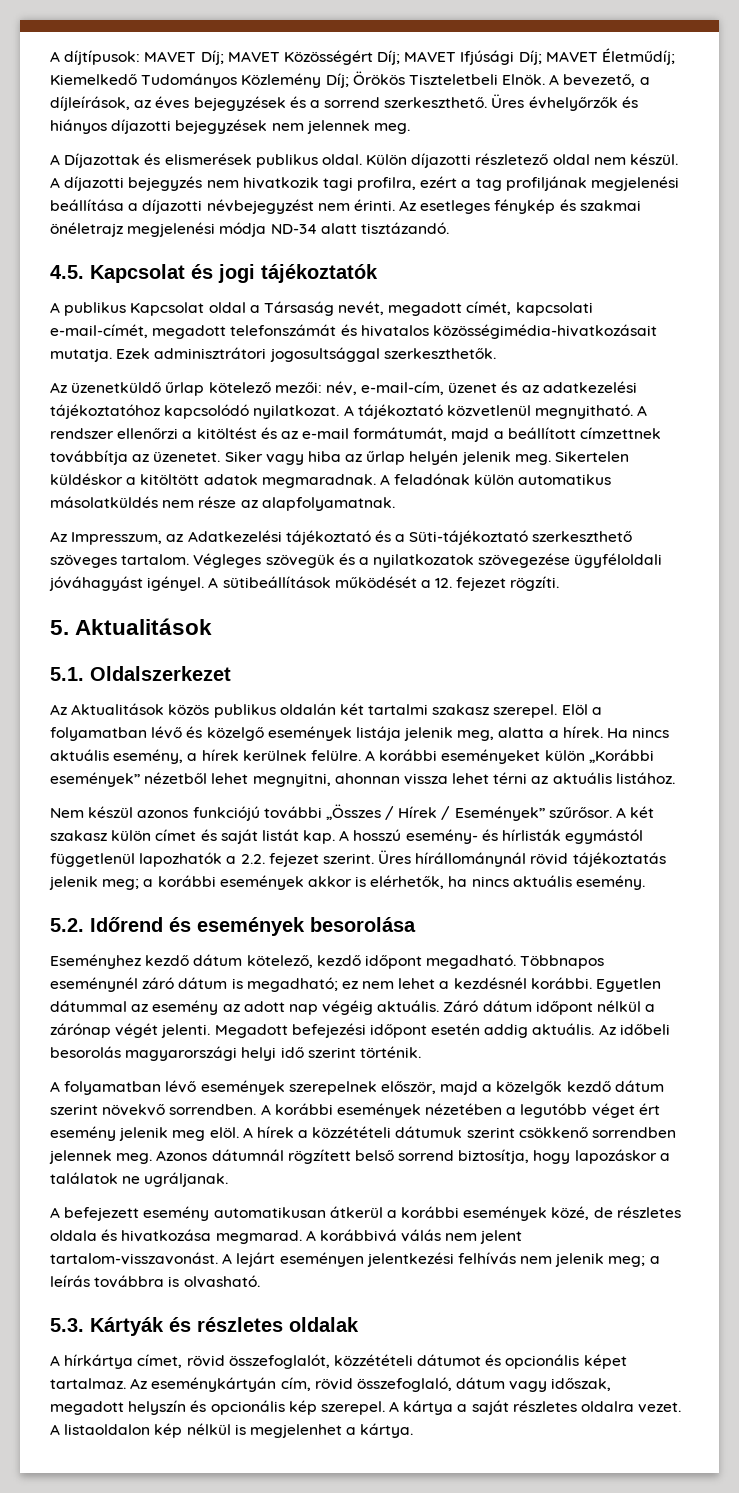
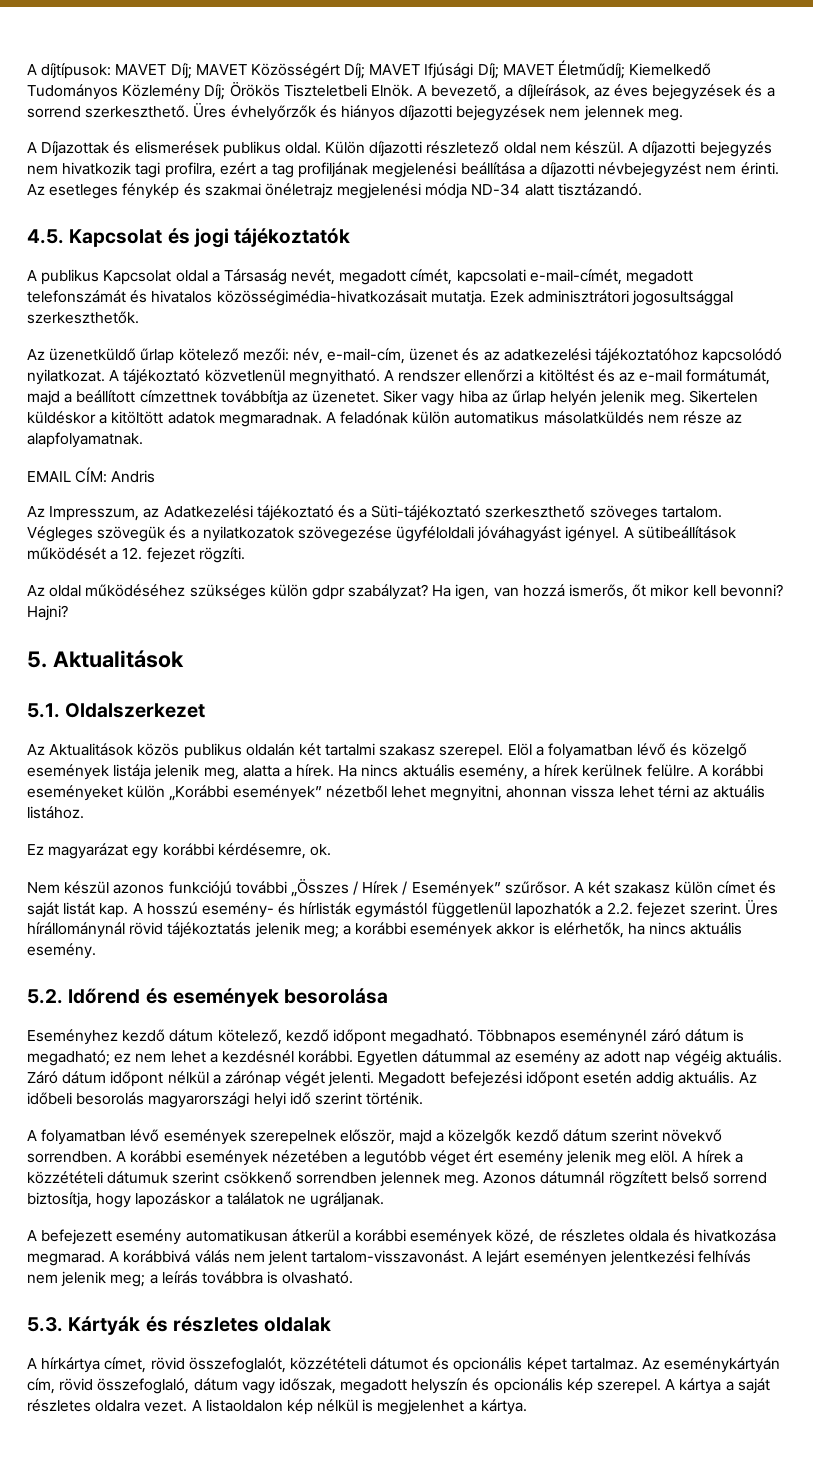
+ EMAIL CÍM: Andris
+ Az oldal működéséhez szükséges külön gdpr szabályzat? Ha igen, van hozzá ismerős, őt mikor kell bevonni? Hajni?
+ Ez magyarázat egy korábbi kérdésemre, ok.

